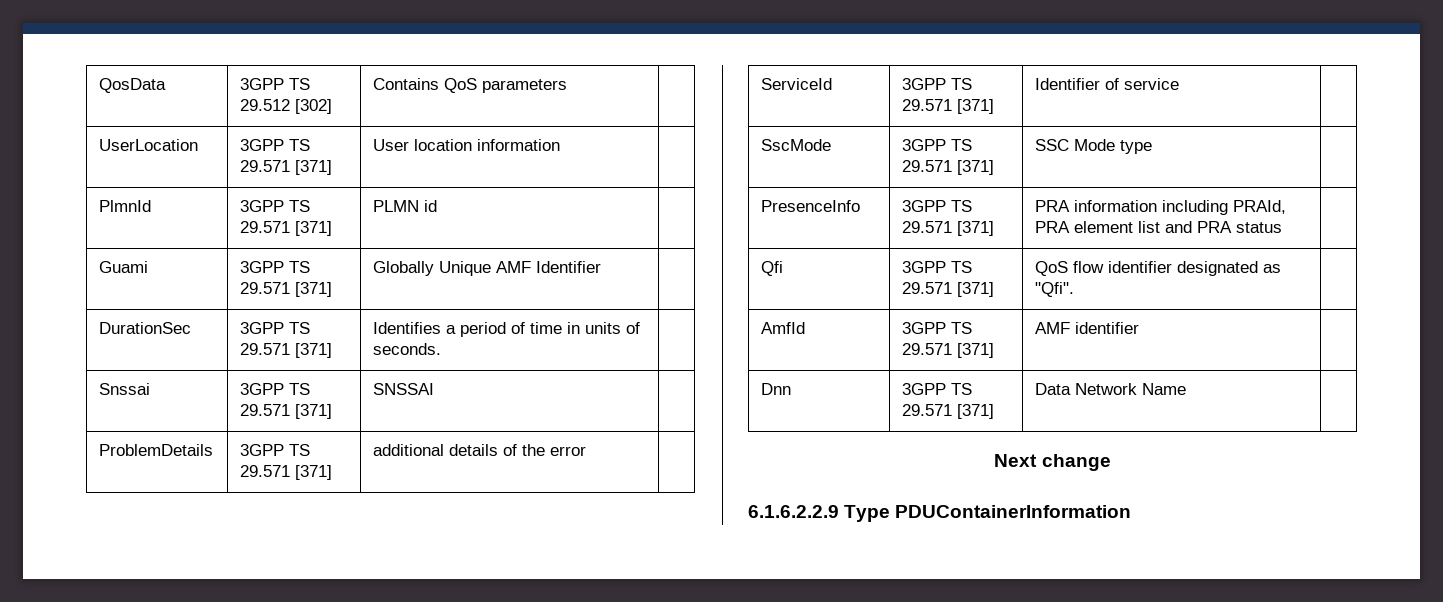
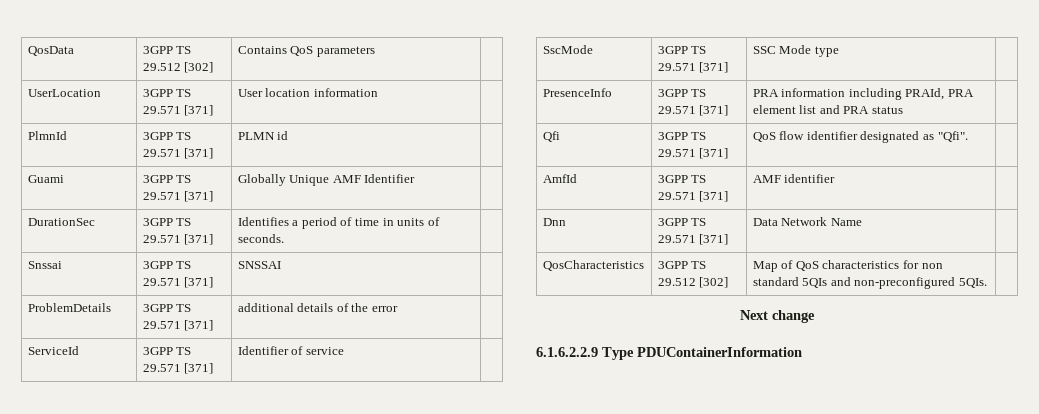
+ QosCharacteristics | 3GPP TS 29.512 [302] | Map of QoS characteristics for non standard 5QIs and non-preconfigured 5QIs. |

